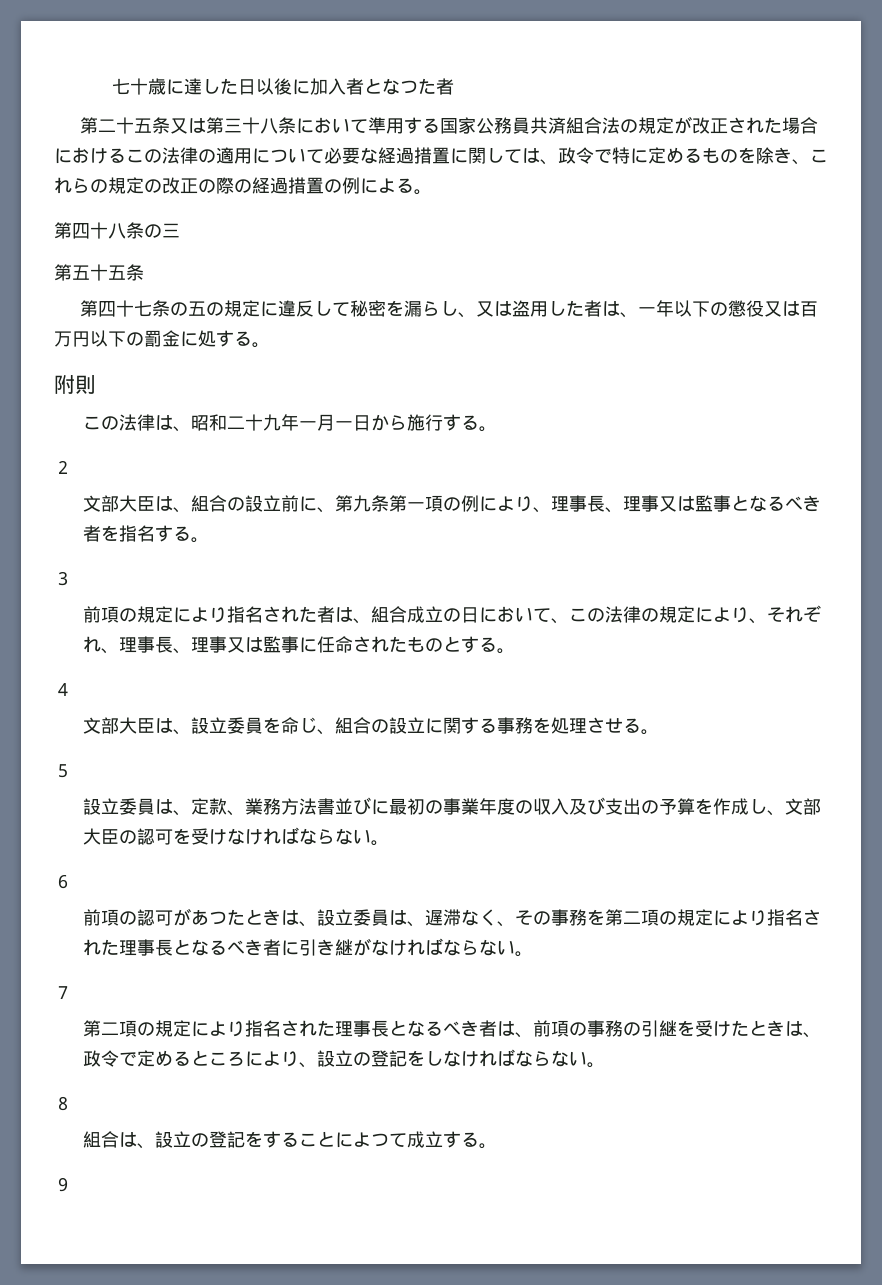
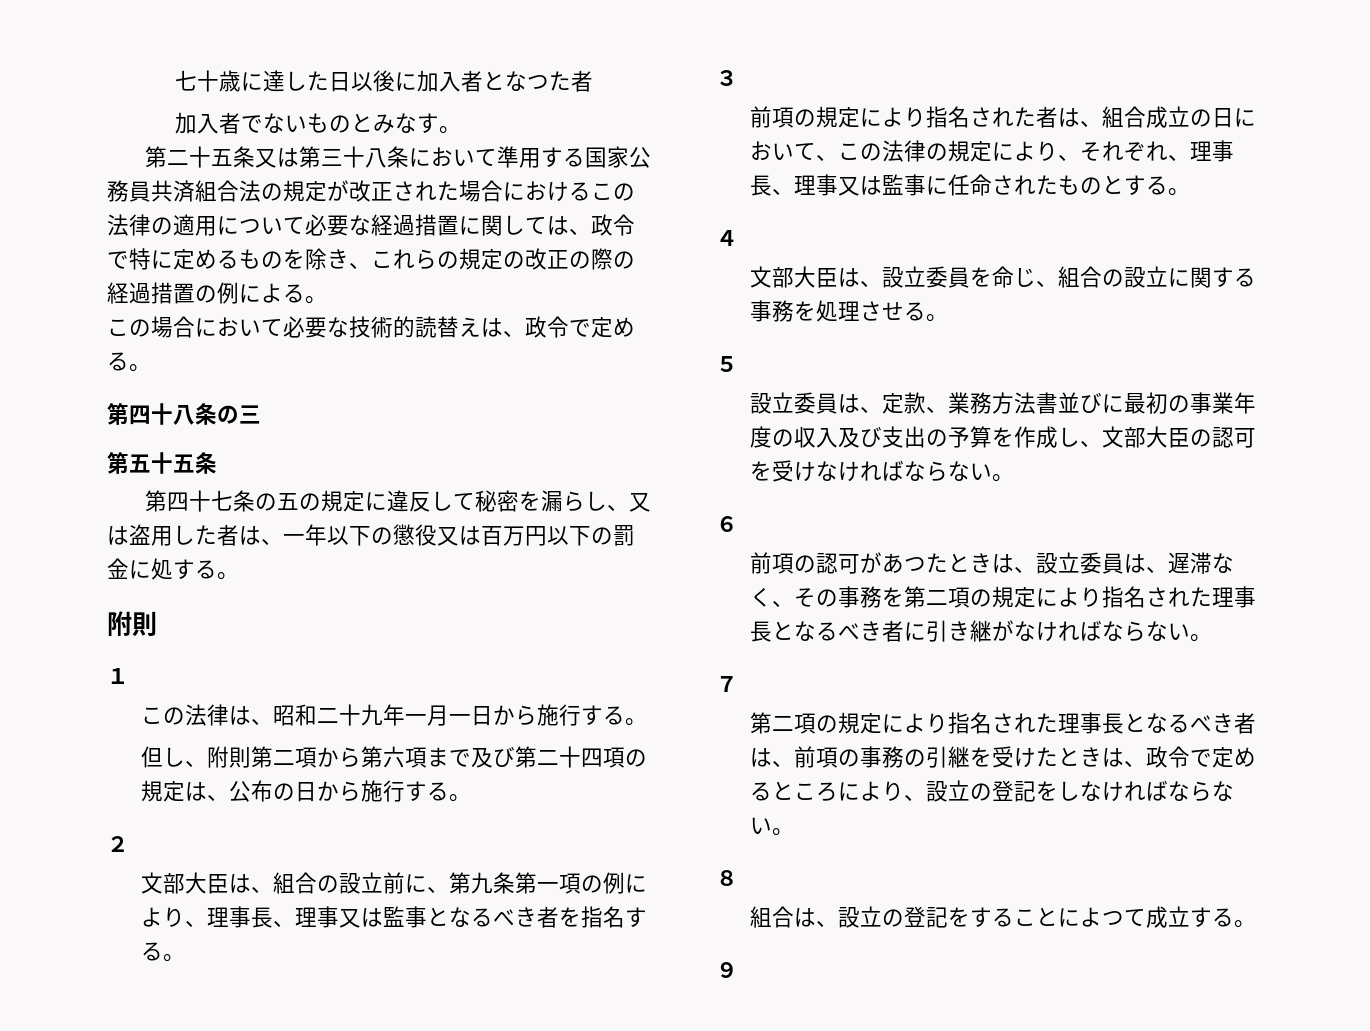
+ 加入者でないものとみなす。
+ この場合において必要な技術的読替えは、政令で定める。
+ １
+ 但し、附則第二項から第六項まで及び第二十四項の規定は、公布の日から施行する。

